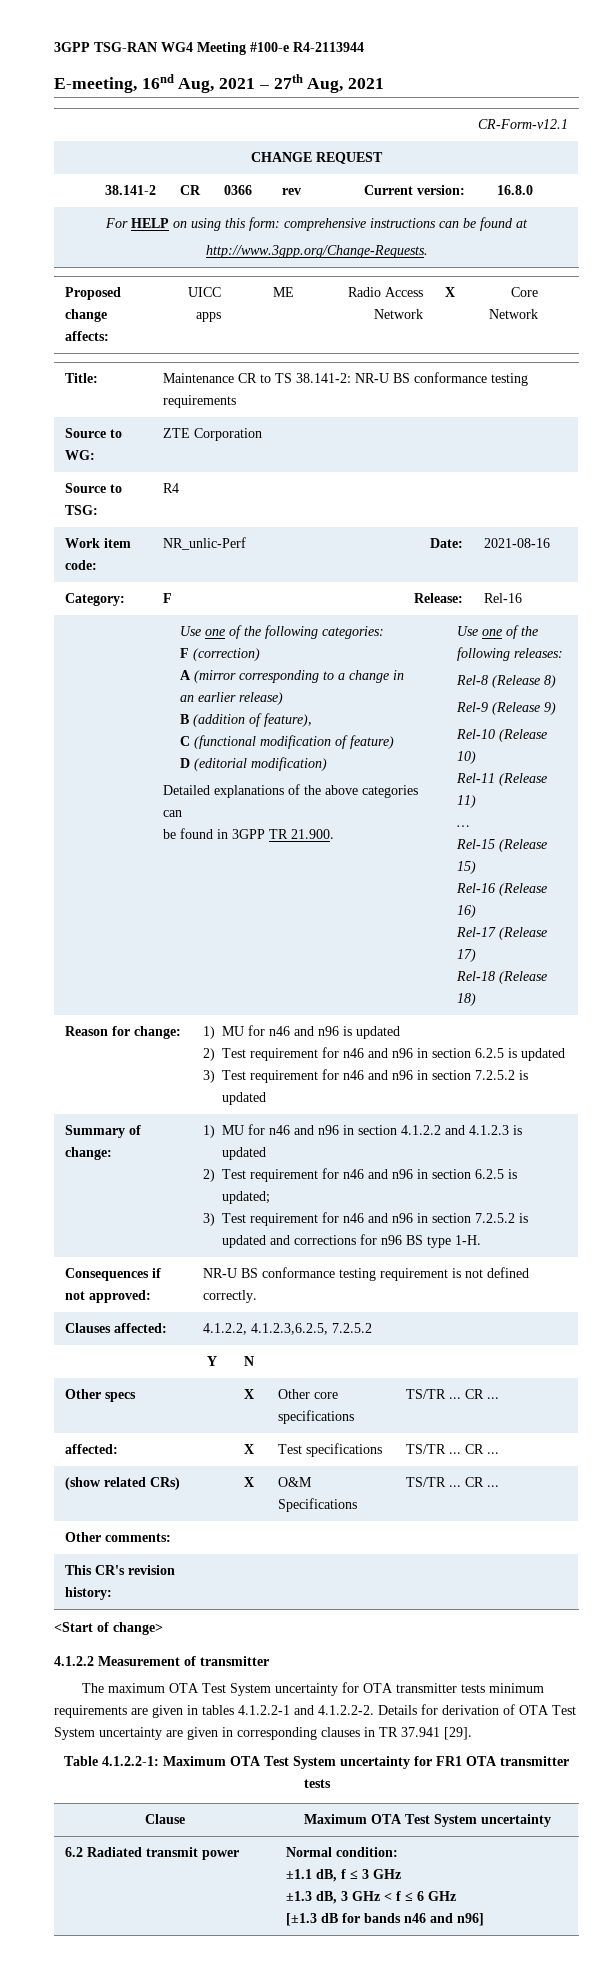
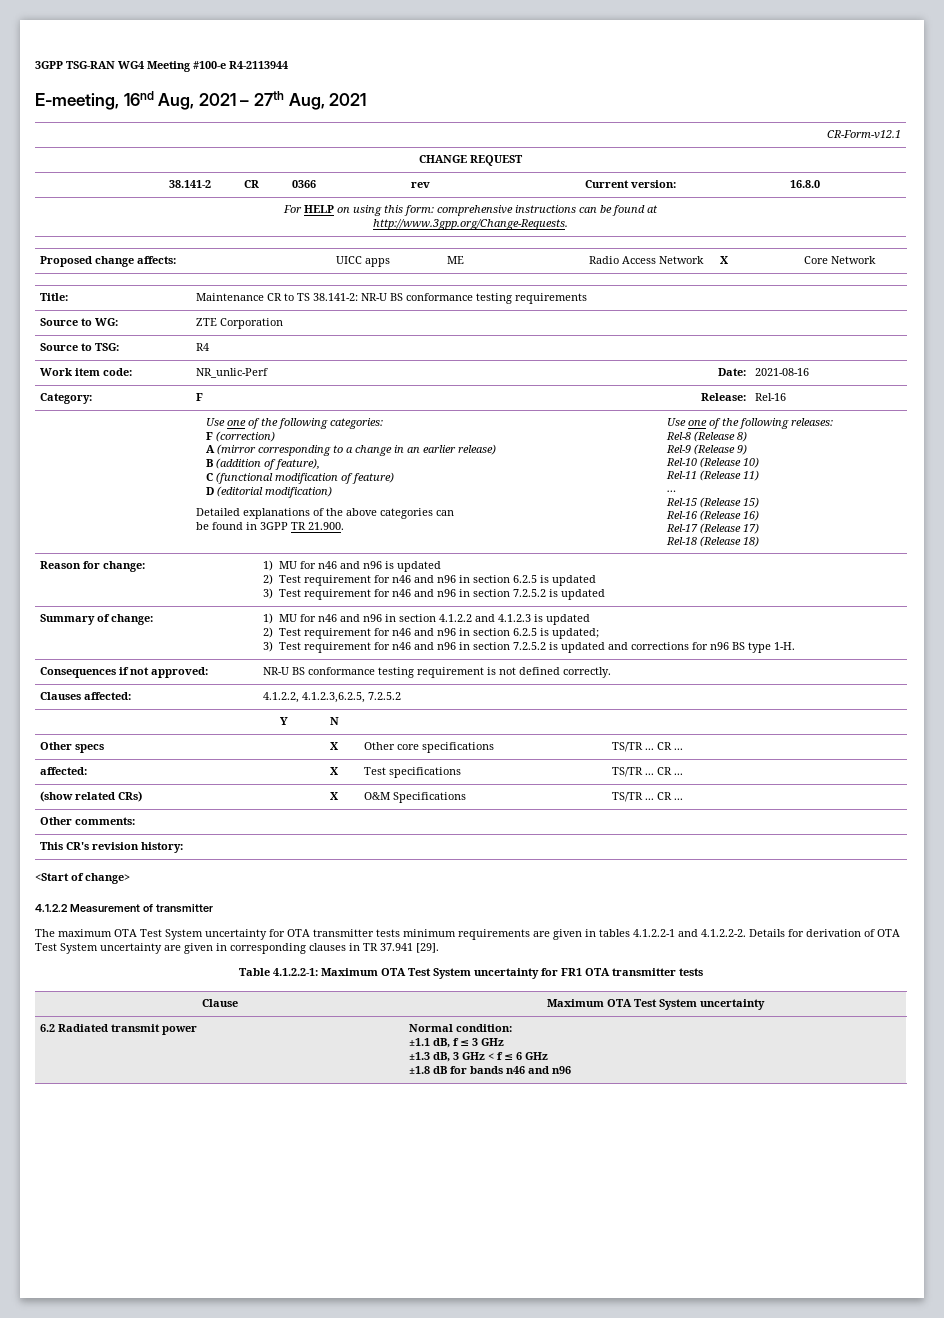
  6.2 Radiated transmit power | Normal condition:
  ±1.1 dB, f ≤ 3 GHz
  ±1.3 dB, 3 GHz < f ≤ 6 GHz
- [±1.3 dB for bands n46 and n96]
+ ±1.8 dB for bands n46 and n96

